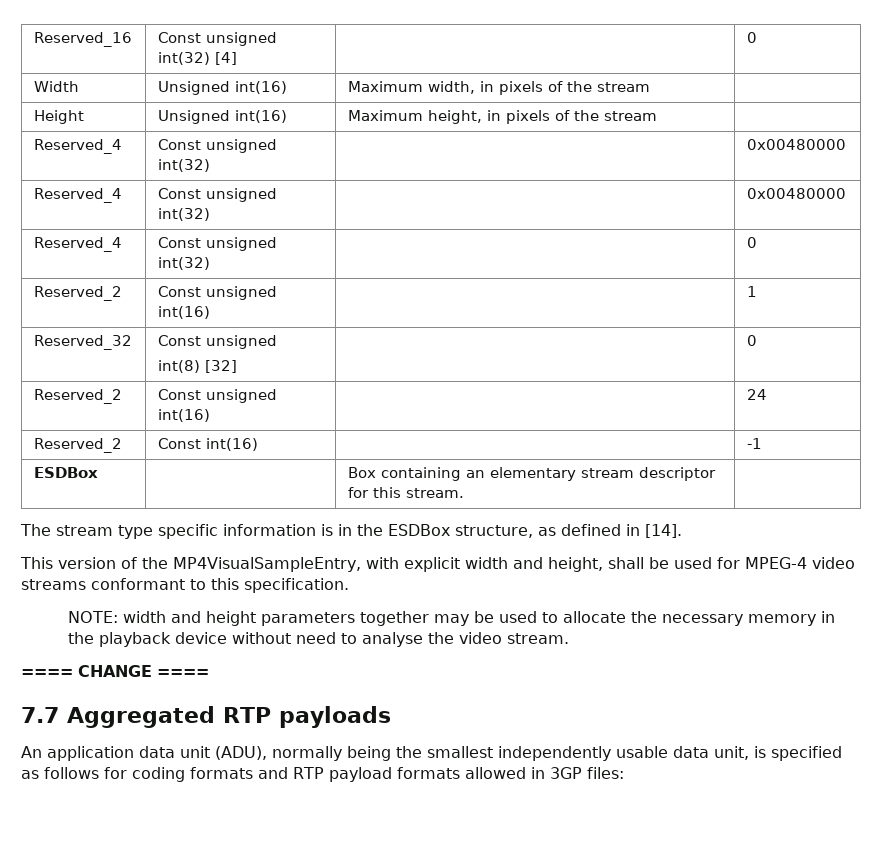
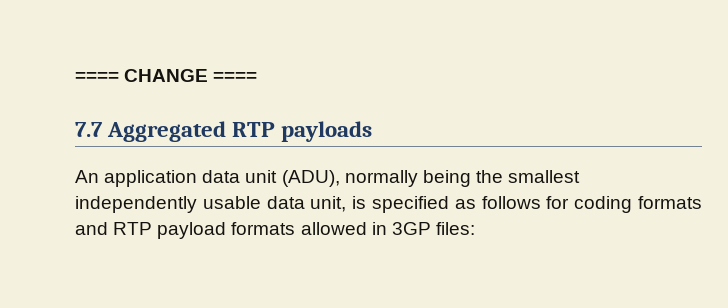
- Reserved_16 | Const unsigned int(32) [4] | | 0
- Width | Unsigned int(16) | Maximum width, in pixels of the stream |
- Height | Unsigned int(16) | Maximum height, in pixels of the stream |
- Reserved_4 | Const unsigned int(32) | | 0x00480000
- Reserved_4 | Const unsigned int(32) | | 0x00480000
- Reserved_4 | Const unsigned int(32) | | 0
- Reserved_2 | Const unsigned int(16) | | 1
- Reserved_32 | Const unsigned
- int(8) [32] | | 0
- Reserved_2 | Const unsigned int(16) | | 24
- Reserved_2 | Const int(16) | | -1
- ESDBox | | Box containing an elementary stream descriptor for this stream. |
- The stream type specific information is in the ESDBox structure, as defined in [14].
- This version of the MP4VisualSampleEntry, with explicit width and height, shall be used for MPEG-4 video streams conformant to this specification.
- NOTE: width and height parameters together may be used to allocate the necessary memory in the playback device without need to analyse the video stream.

